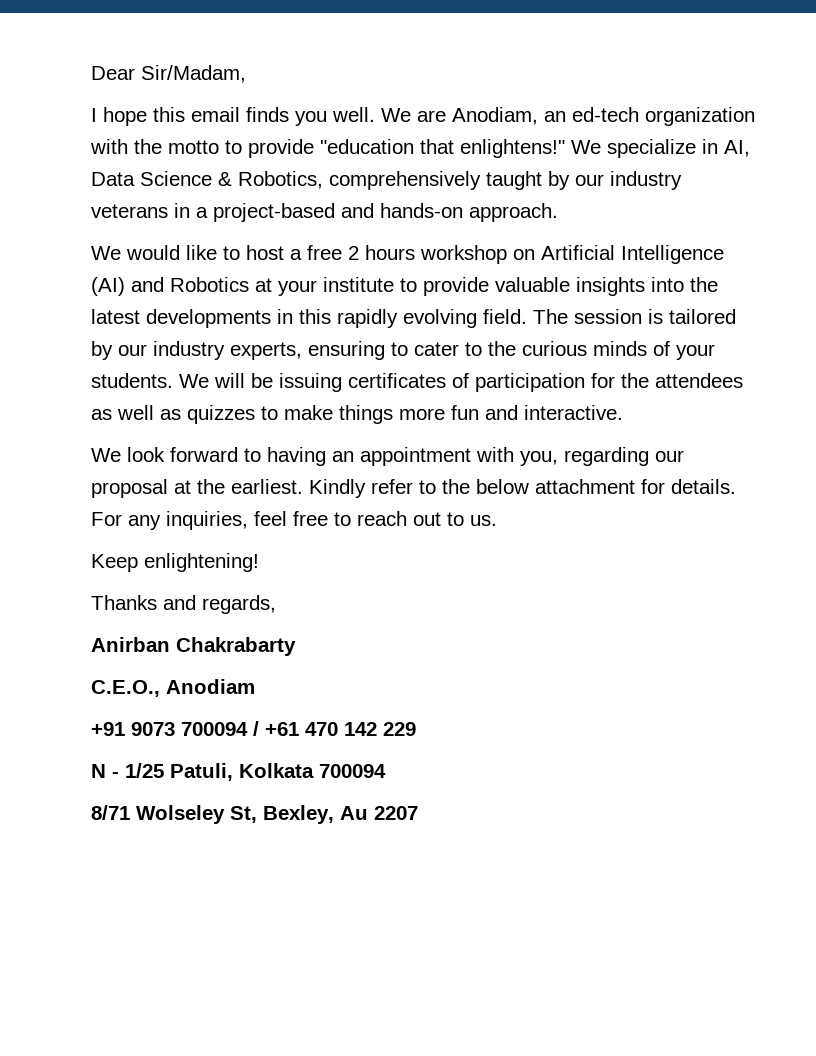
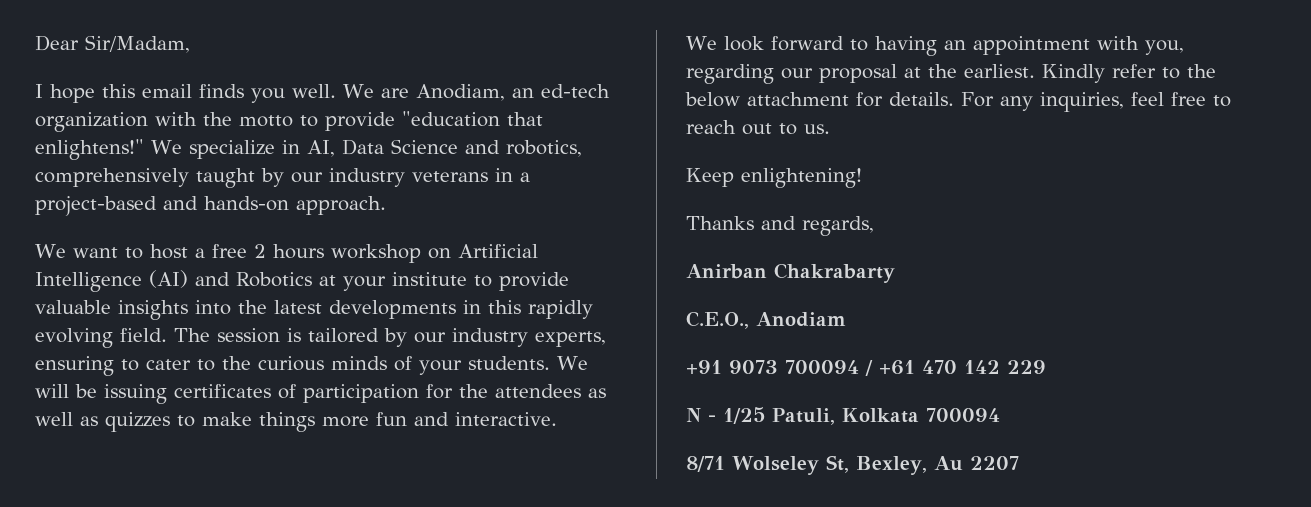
- We specialize in AI, Data Science & Robotics, comprehensively taught by our industry veterans in a project-based and hands-on approach.
+ We specialize in AI, Data Science and robotics, comprehensively taught by our industry veterans in a project-based and hands-on approach.
- We would like to host a free 2 hours workshop on Artificial Intelligence (AI) and Robotics at your institute to provide valuable insights into the latest developments in this rapidly evolving field.
+ We want to host a free 2 hours workshop on Artificial Intelligence (AI) and Robotics at your institute to provide valuable insights into the latest developments in this rapidly evolving field.

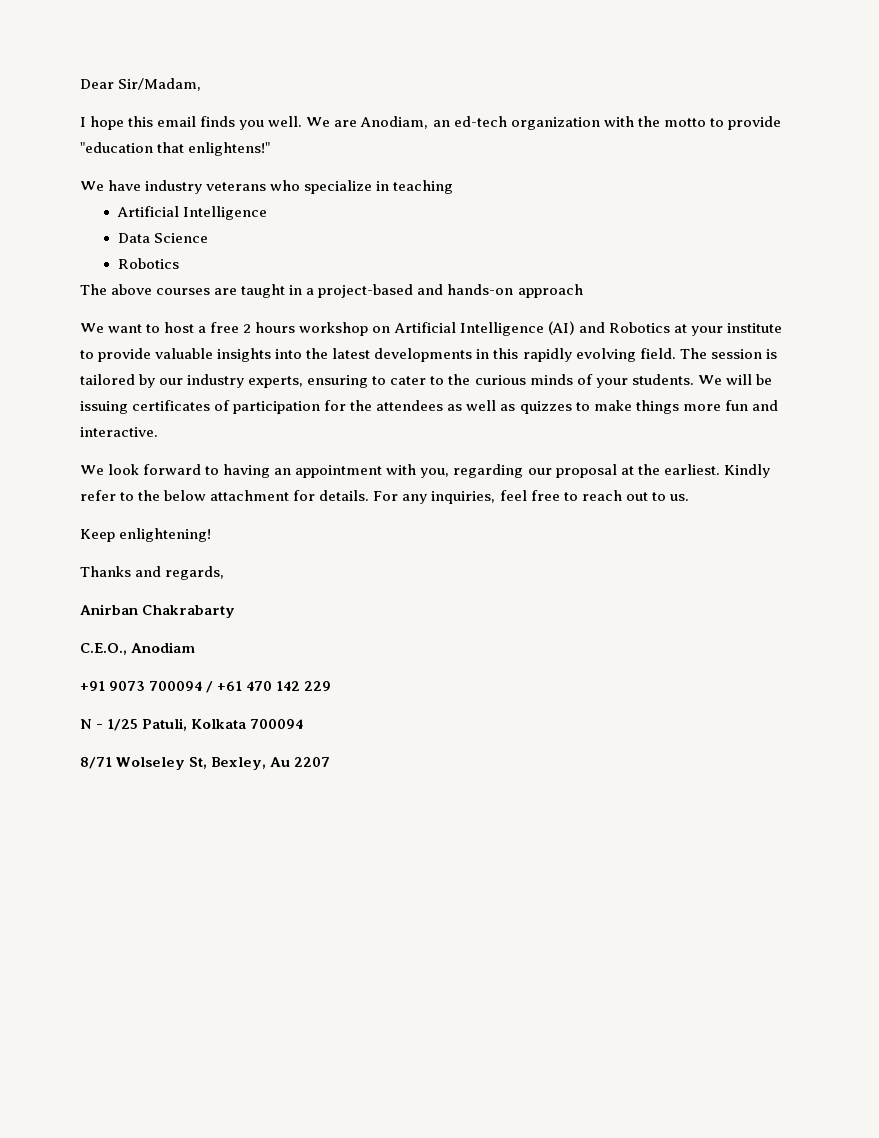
- We are Anodiam, an ed-tech organization with the motto to provide "education that enlightens!" We specialize in AI, Data Science and robotics, comprehensively taught by our industry veterans in a project-based and hands-on approach.
+ We are Anodiam, an ed-tech organization with the motto to provide "education that enlightens!"
+ We have industry veterans who specialize in teaching
+ Artificial Intelligence
+ Data Science
+ Robotics
+ The above courses are taught in a project-based and hands-on approach

